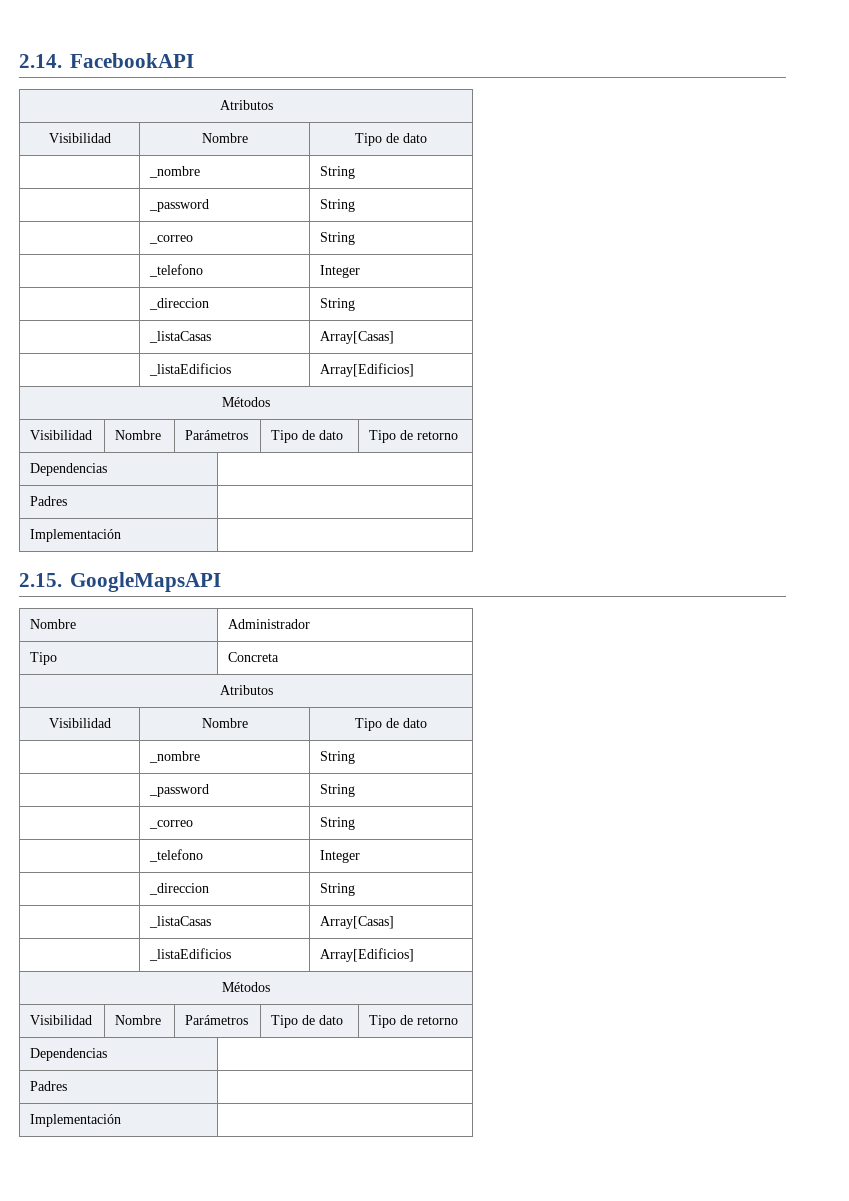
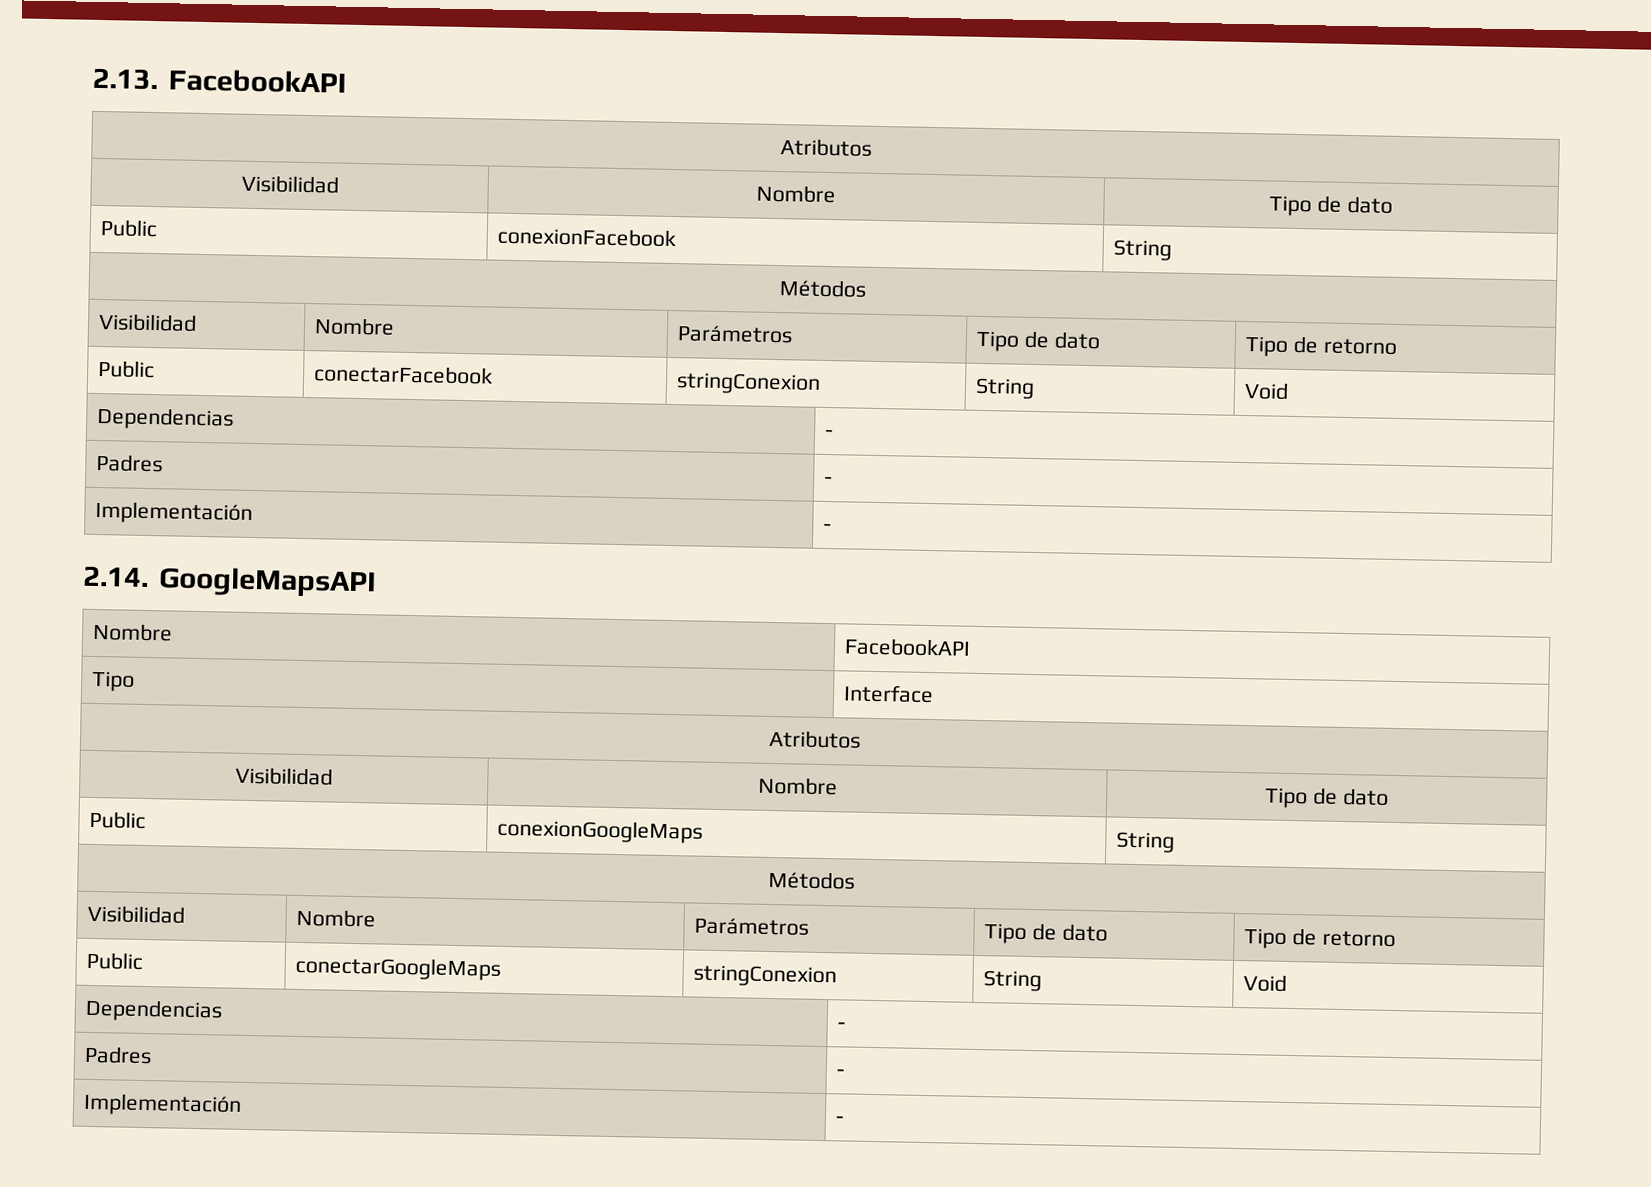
- 2.14. FacebookAPI
+ 2.13. FacebookAPI
  Atributos
  Visibilidad | Nombre | Tipo de dato
- | _nombre | String
- | _password | String
- | _correo | String
- | _telefono | Integer
- | _direccion | String
- | _listaCasas | Array[Casas]
- | _listaEdificios | Array[Edificios]
+ Public | conexionFacebook | String
  Métodos
  Visibilidad | Nombre | Parámetros | Tipo de dato | Tipo de retorno
- Dependencias |
- Padres |
- Implementación |
- 2.15. GoogleMapsAPI
+ Public | conectarFacebook | stringConexion | String | Void
+ Dependencias | -
+ Padres | -
+ Implementación | -
+ 2.14. GoogleMapsAPI
- Nombre | Administrador
+ Nombre | FacebookAPI
- Tipo | Concreta
+ Tipo | Interface
  Atributos
  Visibilidad | Nombre | Tipo de dato
- | _nombre | String
- | _password | String
- | _correo | String
- | _telefono | Integer
- | _direccion | String
- | _listaCasas | Array[Casas]
- | _listaEdificios | Array[Edificios]
+ Public | conexionGoogleMaps | String
  Métodos
  Visibilidad | Nombre | Parámetros | Tipo de dato | Tipo de retorno
- Dependencias |
- Padres |
- Implementación |
+ Public | conectarGoogleMaps | stringConexion | String | Void
+ Dependencias | -
+ Padres | -
+ Implementación | -

